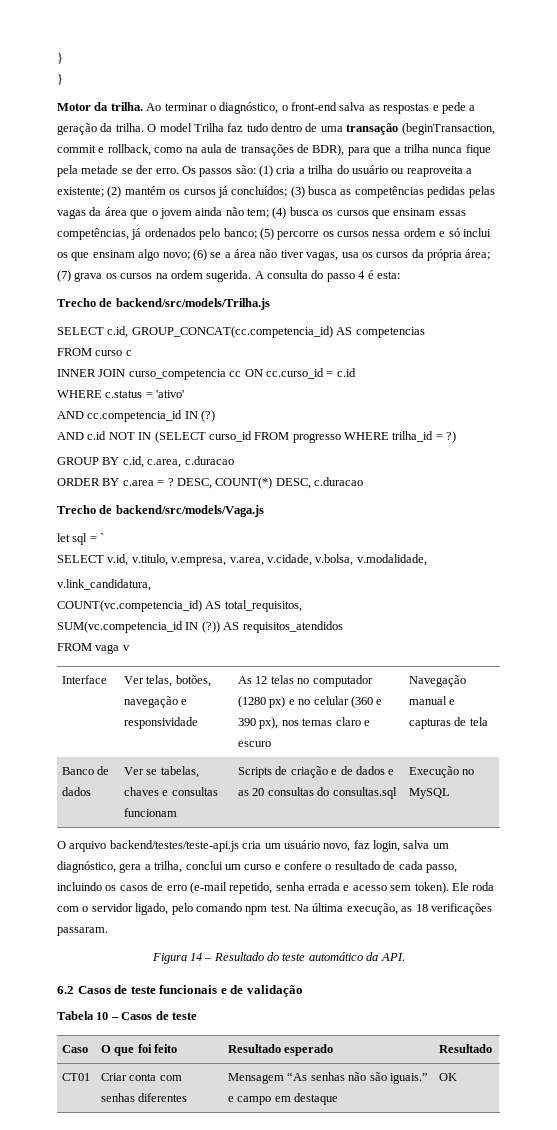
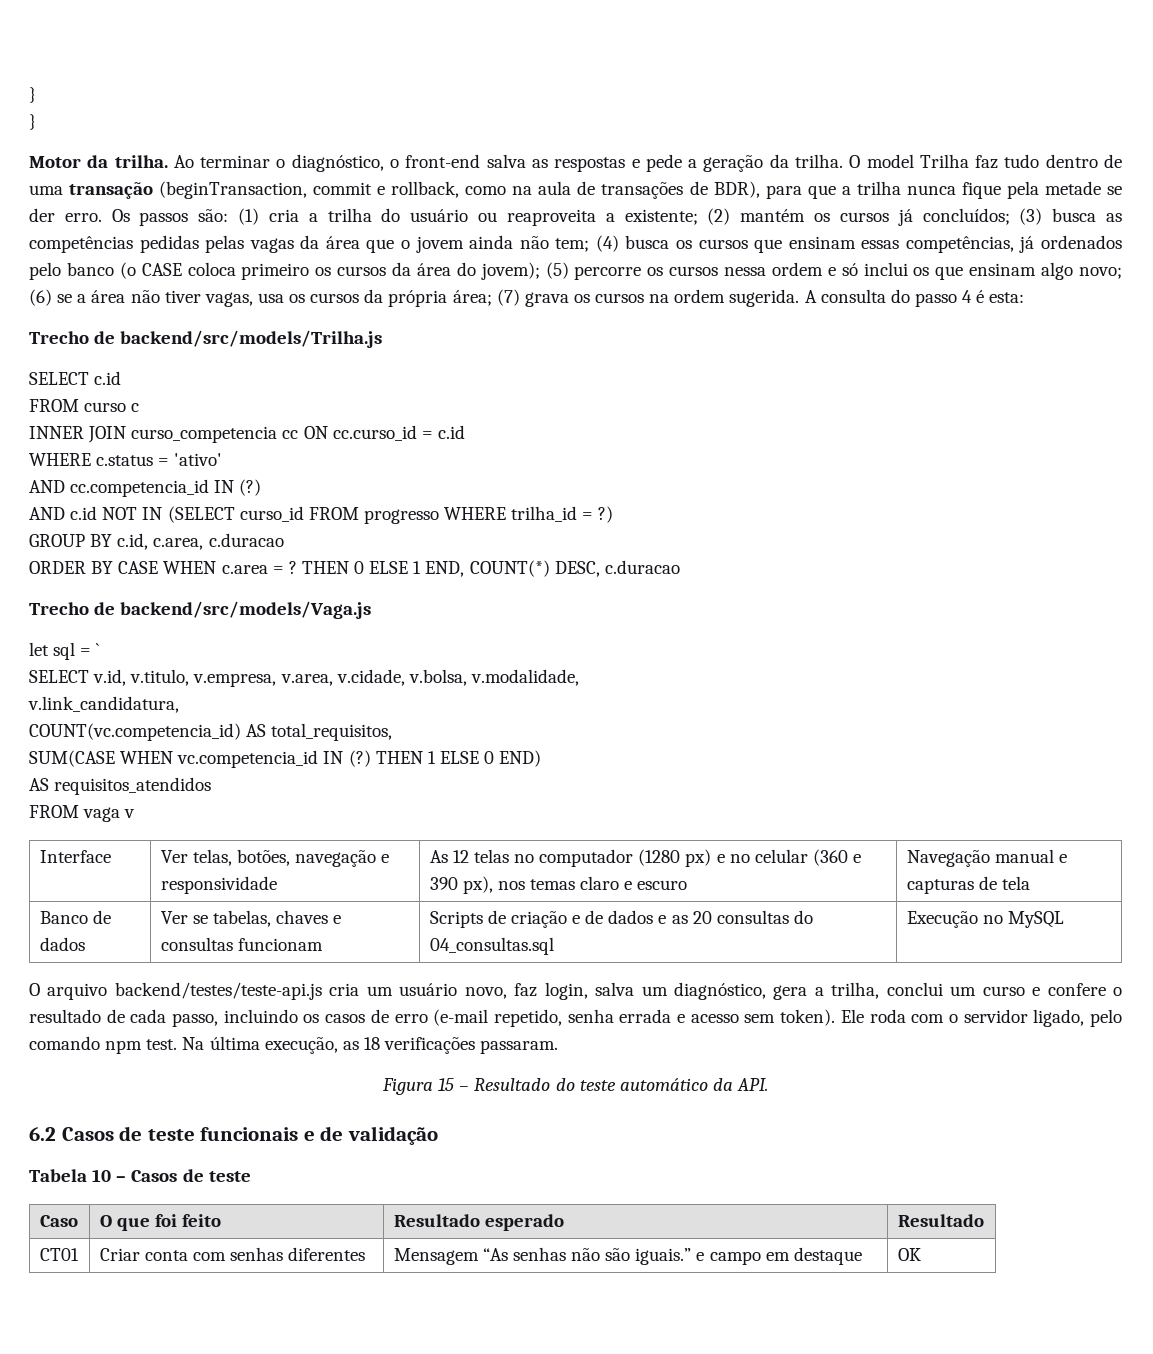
- (4) busca os cursos que ensinam essas competências, já ordenados pelo banco;
+ (4) busca os cursos que ensinam essas competências, já ordenados pelo banco (o CASE coloca primeiro os cursos da área do jovem);
- SELECT c.id, GROUP_CONCAT(cc.competencia_id) AS competencias
+ SELECT c.id
- ORDER BY c.area = ?
+ ORDER BY CASE WHEN c.area = ?
- DESC, COUNT(*) DESC, c.duracao
+ THEN 0 ELSE 1 END, COUNT(*) DESC, c.duracao
- SUM(vc.competencia_id IN (?)) AS requisitos_atendidos
+ SUM(CASE WHEN vc.competencia_id IN (?) THEN 1 ELSE 0 END)
+ AS requisitos_atendidos
- Banco de dados | Ver se tabelas, chaves e consultas funcionam | Scripts de criação e de dados e as 20 consultas do consultas.sql | Execução no MySQL
+ Banco de dados | Ver se tabelas, chaves e consultas funcionam | Scripts de criação e de dados e as 20 consultas do 04_consultas.sql | Execução no MySQL
- Figura 14 – Resultado do teste automático da API.
+ Figura 15 – Resultado do teste automático da API.

